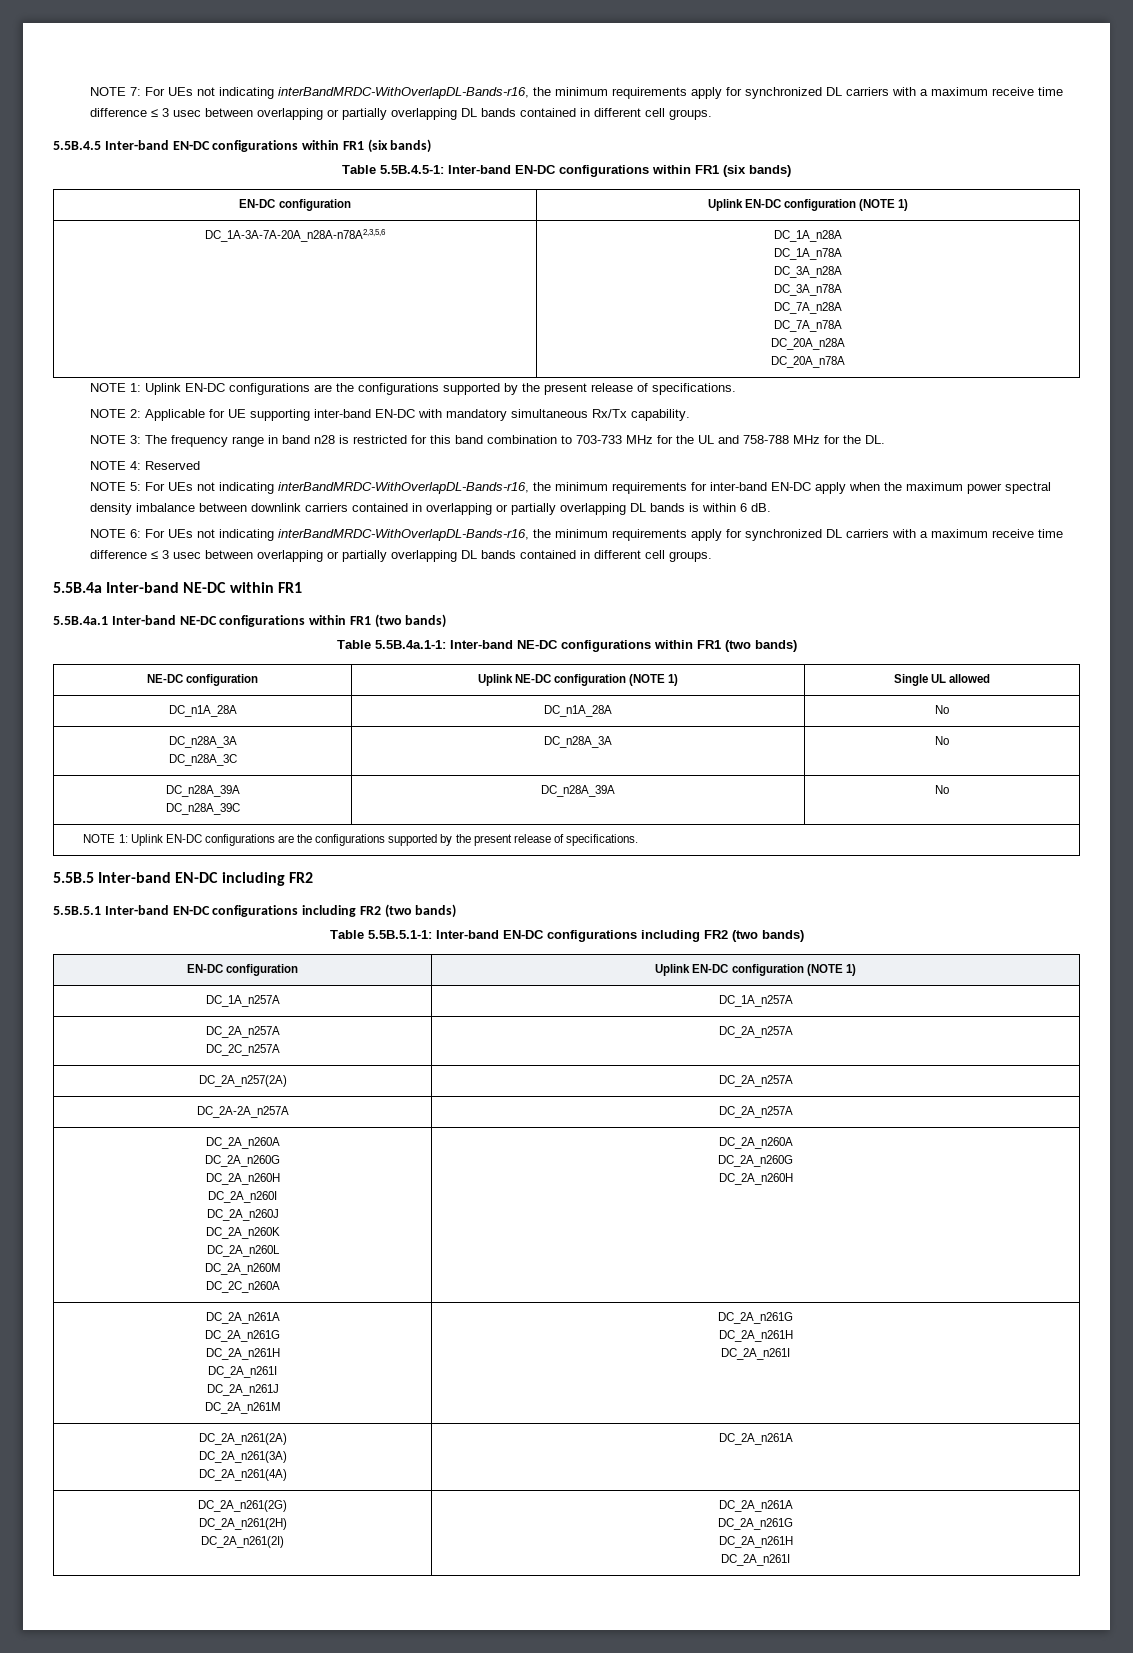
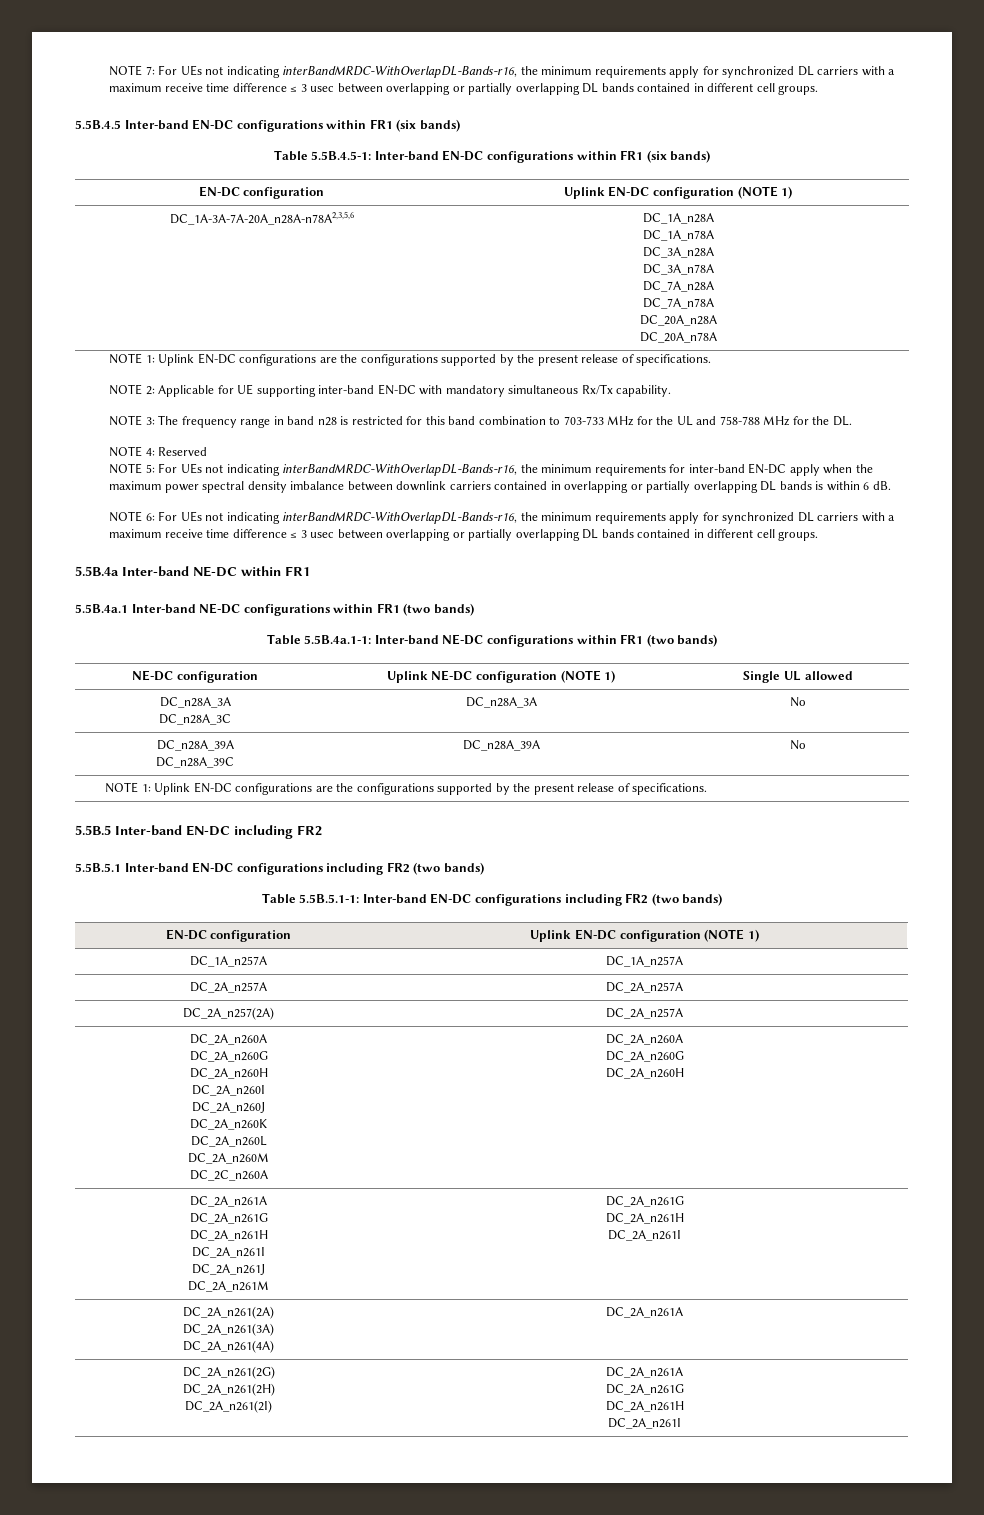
- DC_n1A_28A | DC_n1A_28A | No
  DC_1A_n257A | DC_1A_n257A
- DC_2A_n257A
- DC_2C_n257A | DC_2A_n257A
+ DC_2A_n257A | DC_2A_n257A
- DC_2A-2A_n257A | DC_2A_n257A

